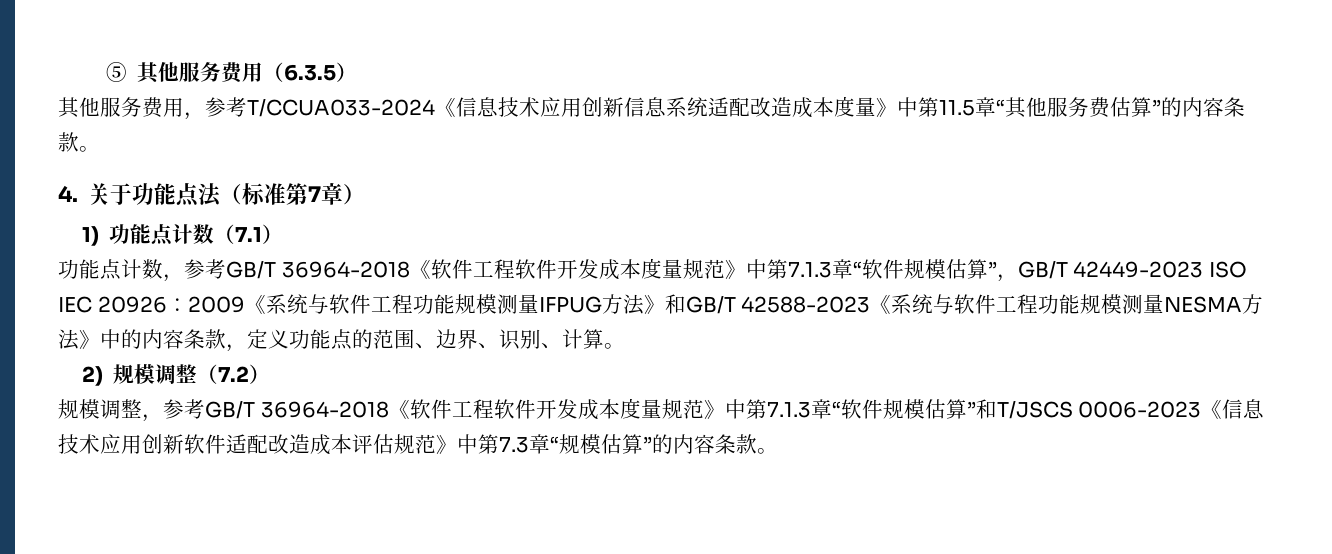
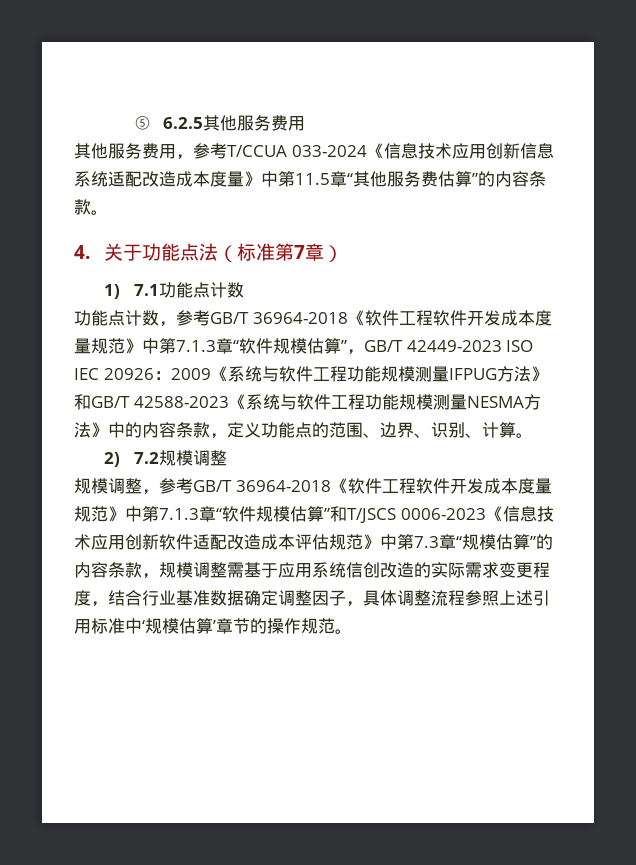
- ⑤其他服务费用（6.3.5）
+ ⑤ 6.2.5其他服务费用
- 其他服务费用，参考T/CCUA033-2024《信息技术应用创新信息系统适配改造成本度量》中第11.5章“其他服务费估算”的内容条款。
+ 其他服务费用，参考T/CCUA 033-2024《信息技术应用创新信息系统适配改造成本度量》中第11.5章“其他服务费估算”的内容条款。
- 1)功能点计数（7.1）
+ 1) 7.1功能点计数
- 2)规模调整（7.2）
+ 2) 7.2规模调整
- 规模调整，参考GB/T 36964-2018《软件工程软件开发成本度量规范》中第7.1.3章“软件规模估算”和T/JSCS 0006-2023《信息技术应用创新软件适配改造成本评估规范》中第7.3章“规模估算”的内容条款。
+ 规模调整，参考GB/T 36964-2018《软件工程软件开发成本度量规范》中第7.1.3章“软件规模估算”和T/JSCS 0006-2023《信息技术应用创新软件适配改造成本评估规范》中第7.3章“规模估算”的内容条款，规模调整需基于应用系统信创改造的实际需求变更程度，结合行业基准数据确定调整因子，具体调整流程参照上述引用标准中‘规模估算’章节的操作规范。

